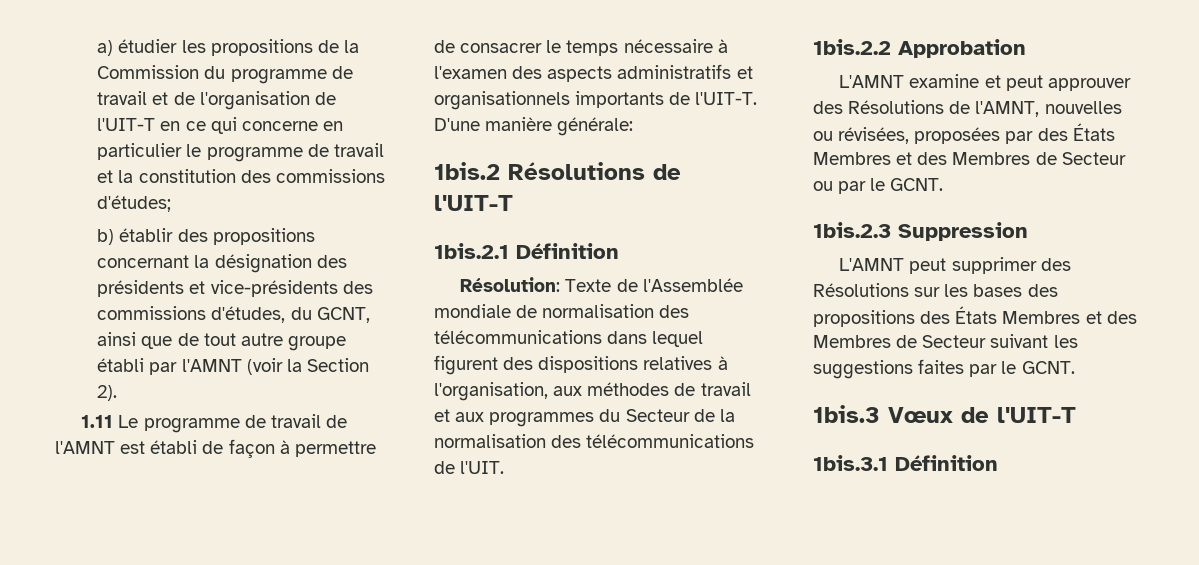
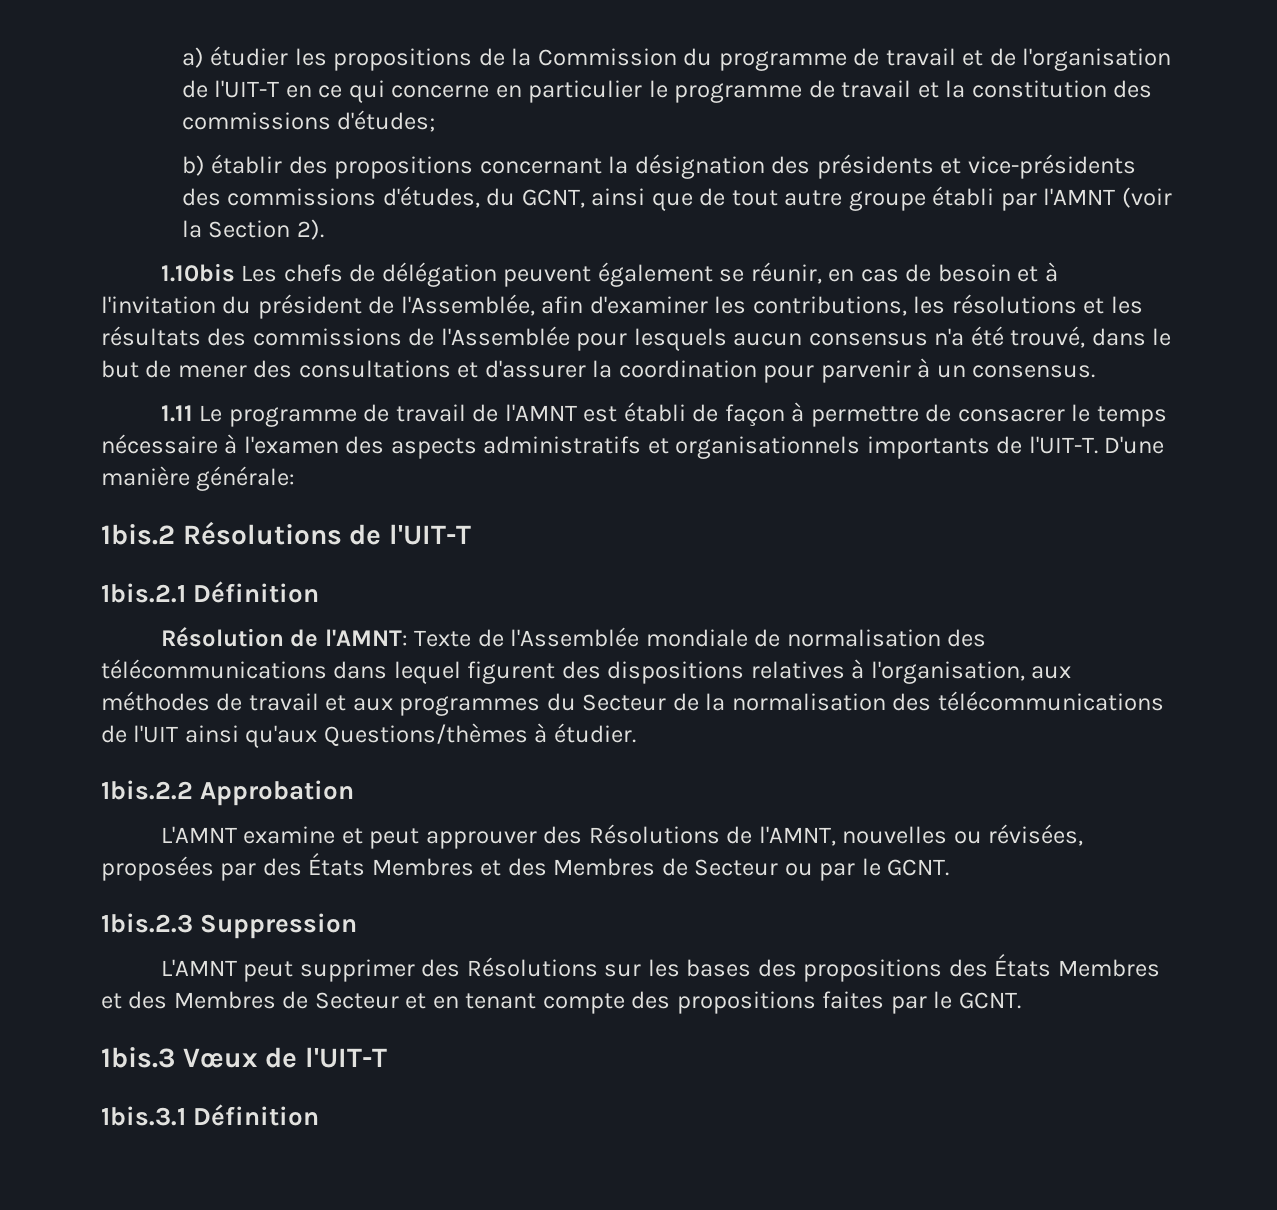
+ 1.10bis Les chefs de délégation peuvent également se réunir, en cas de besoin et à l'invitation du président de l'Assemblée, afin d'examiner les contributions, les résolutions et les résultats des commissions de l'Assemblée pour lesquels aucun consensus n'a été trouvé, dans le but de mener des consultations et d'assurer la coordination pour parvenir à un consensus.
- Résolution: Texte de l'Assemblée mondiale de normalisation des télécommunications dans lequel figurent des dispositions relatives à l'organisation, aux méthodes de travail et aux programmes du Secteur de la normalisation des télécommunications de l'UIT.
+ Résolution de l'AMNT: Texte de l'Assemblée mondiale de normalisation des télécommunications dans lequel figurent des dispositions relatives à l'organisation, aux méthodes de travail et aux programmes du Secteur de la normalisation des télécommunications de l'UIT ainsi qu'aux Questions/thèmes à étudier.
- L'AMNT peut supprimer des Résolutions sur les bases des propositions des États Membres et des Membres de Secteur suivant les suggestions faites par le GCNT.
+ L'AMNT peut supprimer des Résolutions sur les bases des propositions des États Membres et des Membres de Secteur et en tenant compte des propositions faites par le GCNT.

